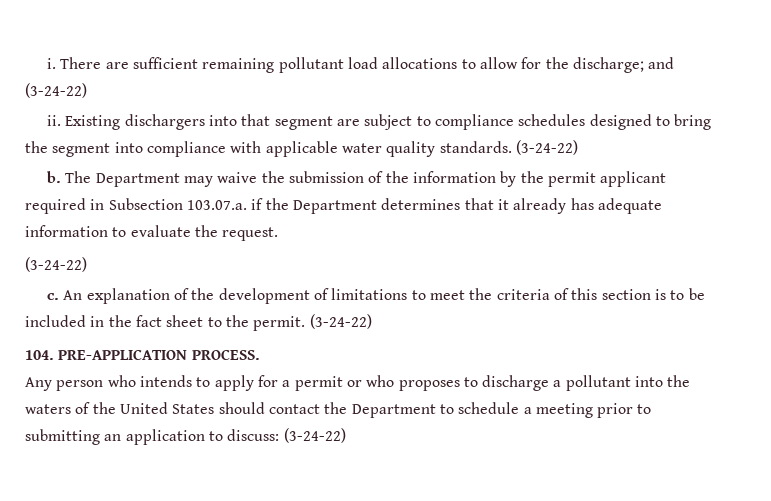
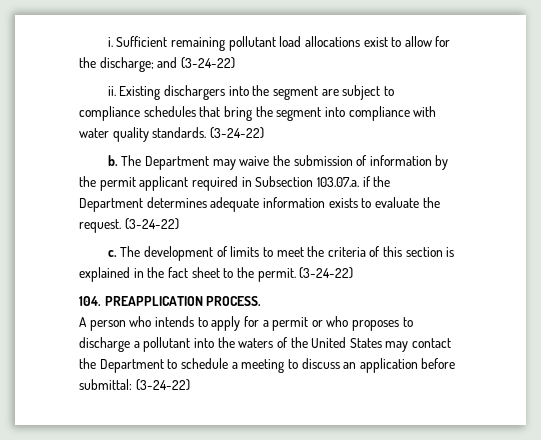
- There are sufficient remaining pollutant load allocations to allow for the discharge; and (3-24-22)
+ Sufficient remaining pollutant load allocations exist to allow for the discharge; and (3-24-22)
- Existing dischargers into that segment are subject to compliance schedules designed to bring the segment into compliance with applicable water quality standards.
+ Existing dischargers into the segment are subject to compliance schedules that bring the segment into compliance with water quality standards.
- The Department may waive the submission of the information by the permit applicant required in Subsection 103.07.a. if the Department determines that it already has adequate information to evaluate the request.
- (3-24-22)
+ The Department may waive the submission of information by the permit applicant required in Subsection 103.07.a. if the Department determines adequate information exists to evaluate the request. (3-24-22)
- An explanation of the development of limitations to meet the criteria of this section is to be included in the fact sheet to the permit.
+ The development of limits to meet the criteria of this section is explained in the fact sheet to the permit.
- 104. PRE-APPLICATION PROCESS.
+ 104. PREAPPLICATION PROCESS.
- Any person who intends to apply for a permit or who proposes to discharge a pollutant into the waters of the United States should contact the Department to schedule a meeting prior to submitting an application to discuss: (3-24-22)
+ A person who intends to apply for a permit or who proposes to discharge a pollutant into the waters of the United States may contact the Department to schedule a meeting to discuss an application before submittal: (3-24-22)

